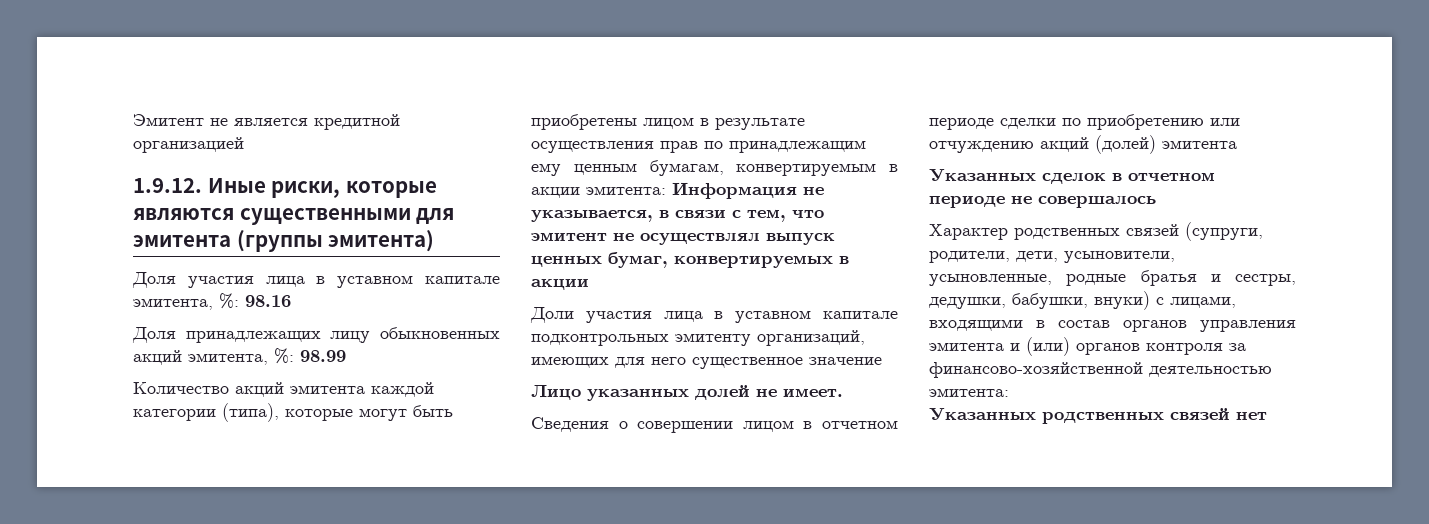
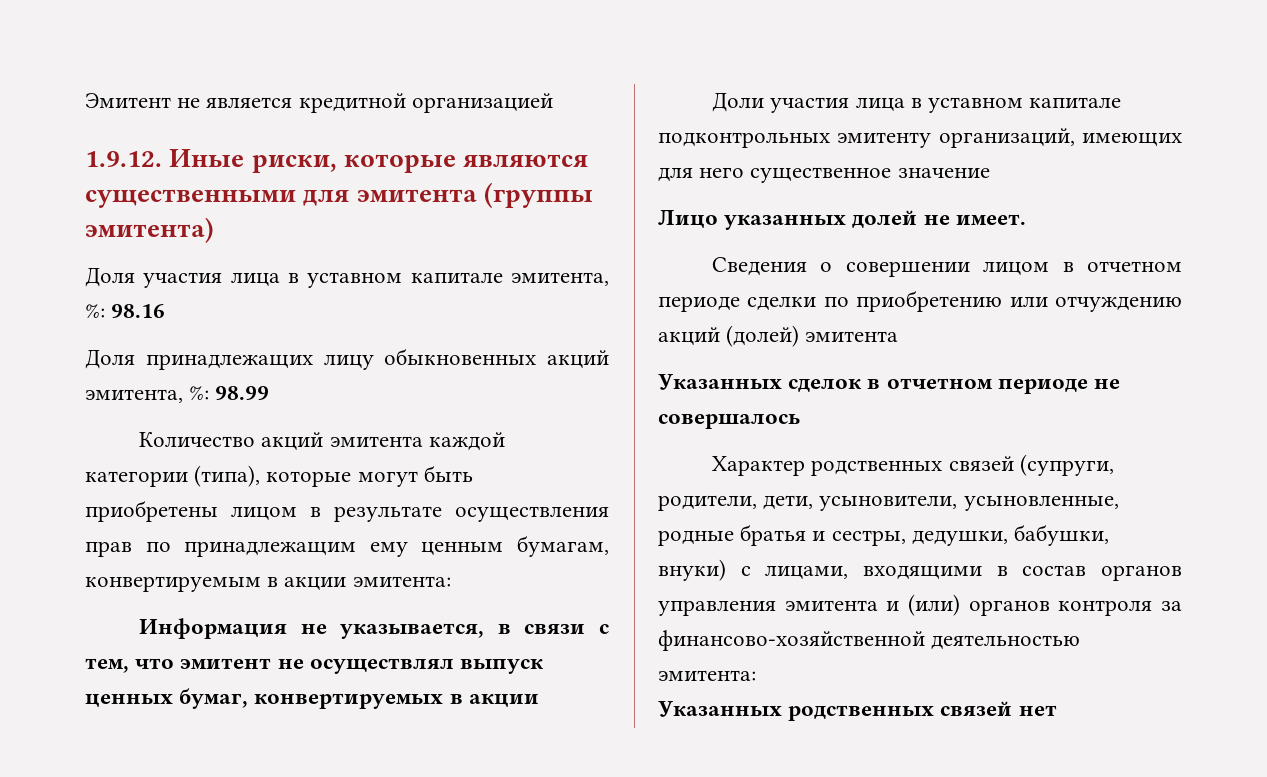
- Количество акций эмитента каждой категории (типа), которые могут быть приобретены лицом в результате осуществления прав по принадлежащим ему ценным бумагам, конвертируемым в акции эмитента: Информация не указывается, в связи с тем, что эмитент не осуществлял выпуск ценных бумаг, конвертируемых в акции
+ Количество акций эмитента каждой категории (типа), которые могут быть приобретены лицом в результате осуществления прав по принадлежащим ему ценным бумагам, конвертируемым в акции эмитента:
+ Информация не указывается, в связи с тем, что эмитент не осуществлял выпуск ценных бумаг, конвертируемых в акции

